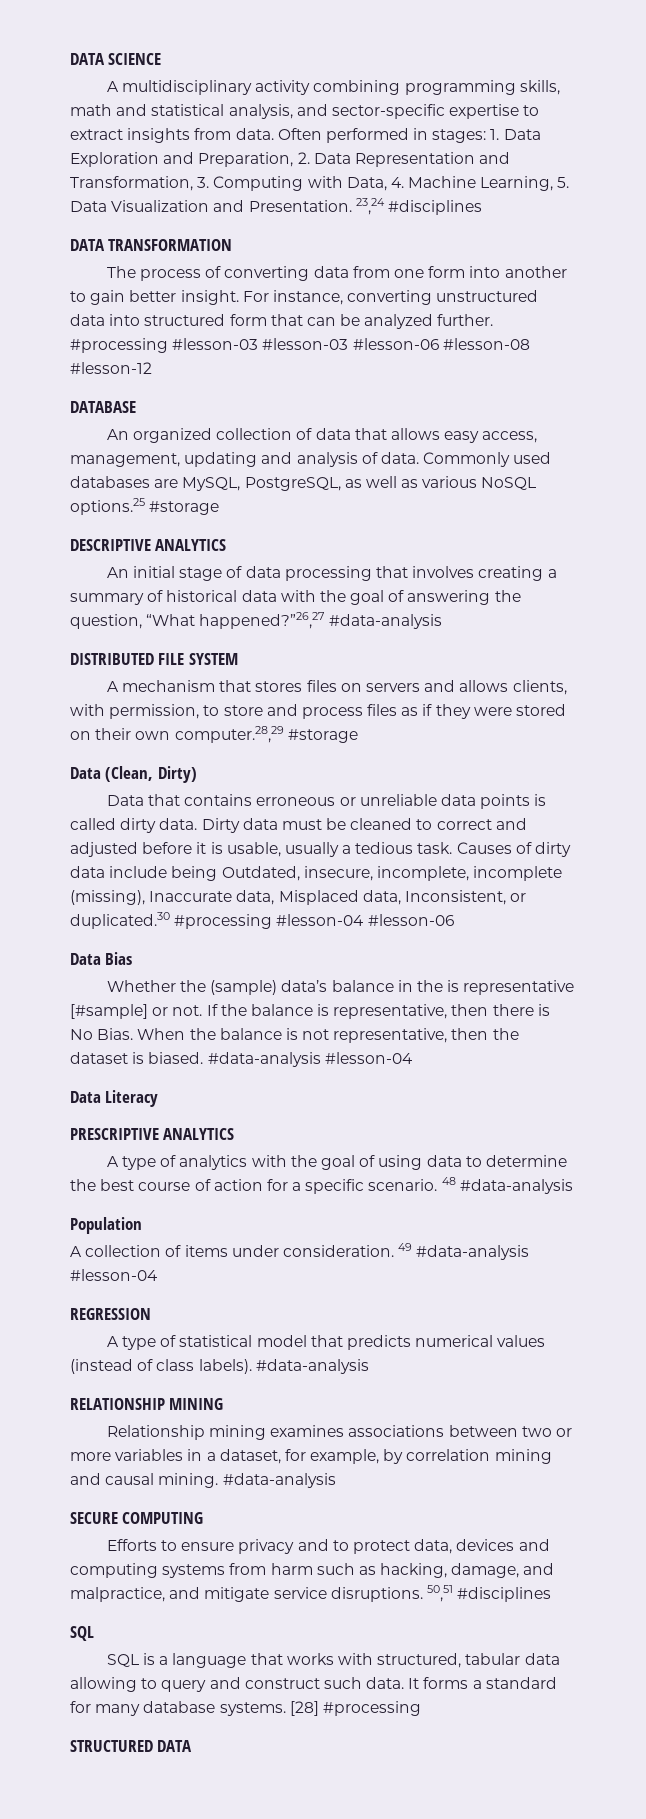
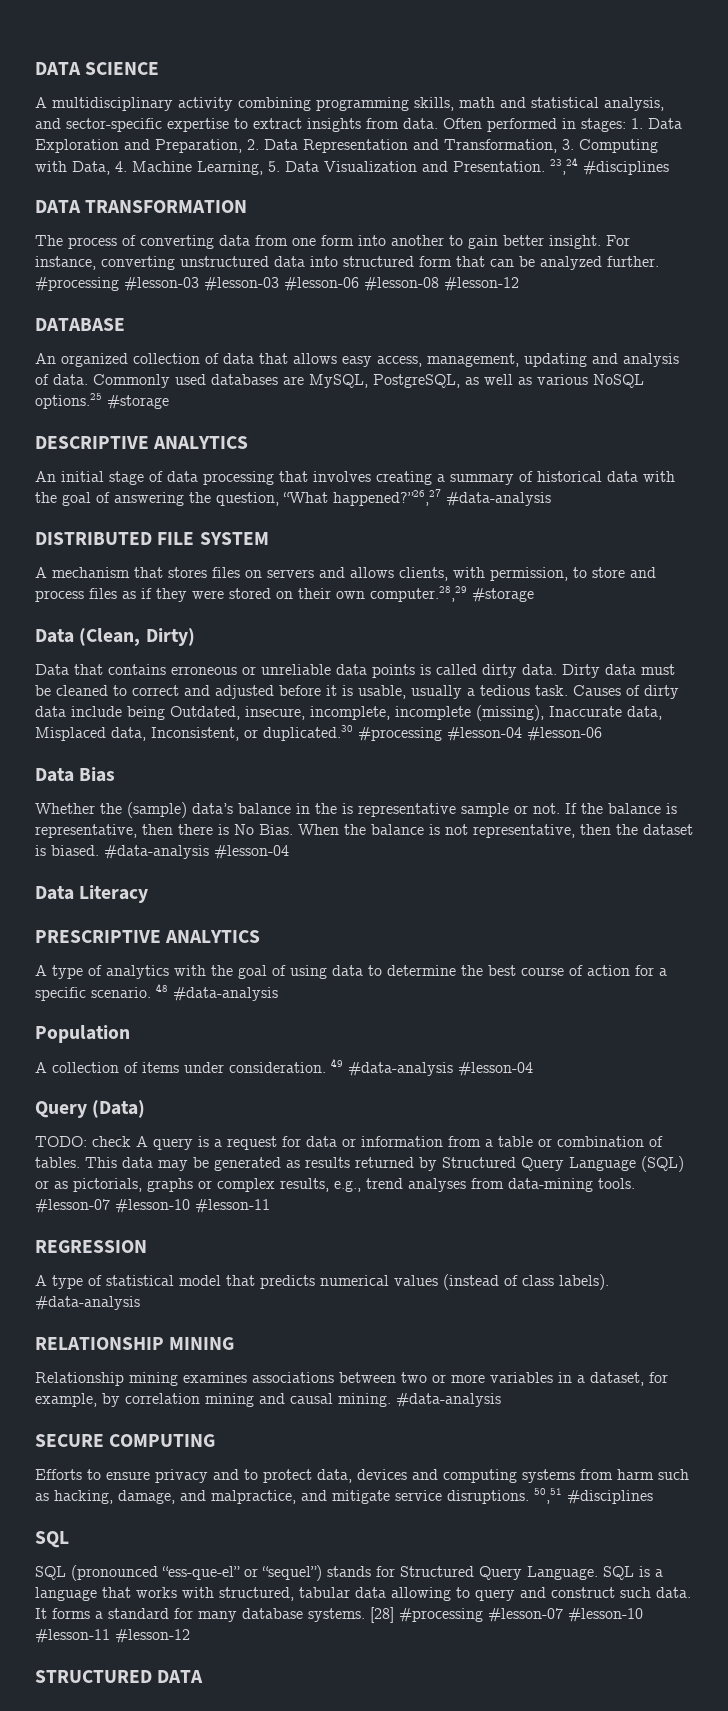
- Whether the (sample) data’s balance in the is representative [#sample] or not.
+ Whether the (sample) data’s balance in the is representative sample or not.
+ Query (Data)
+ TODO: check A query is a request for data or information from a table or combination of tables. This data may be generated as results returned by Structured Query Language (SQL) or as pictorials, graphs or complex results, e.g., trend analyses from data-mining tools. #lesson-07 #lesson-10 #lesson-11
- SQL is a language that works with structured, tabular data allowing to query and construct such data.
+ SQL (pronounced “ess-que-el” or “sequel”) stands for Structured Query Language. SQL is a language that works with structured, tabular data allowing to query and construct such data.
- [28] #processing
+ [28] #processing #lesson-07 #lesson-10 #lesson-11 #lesson-12

